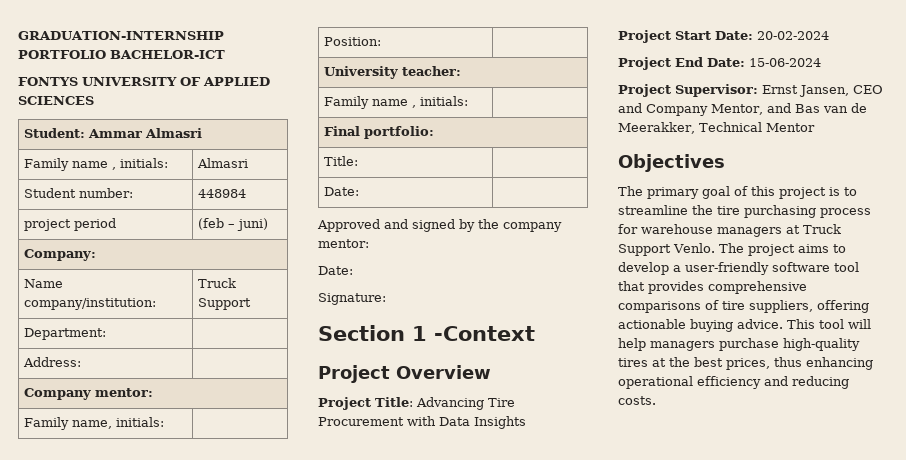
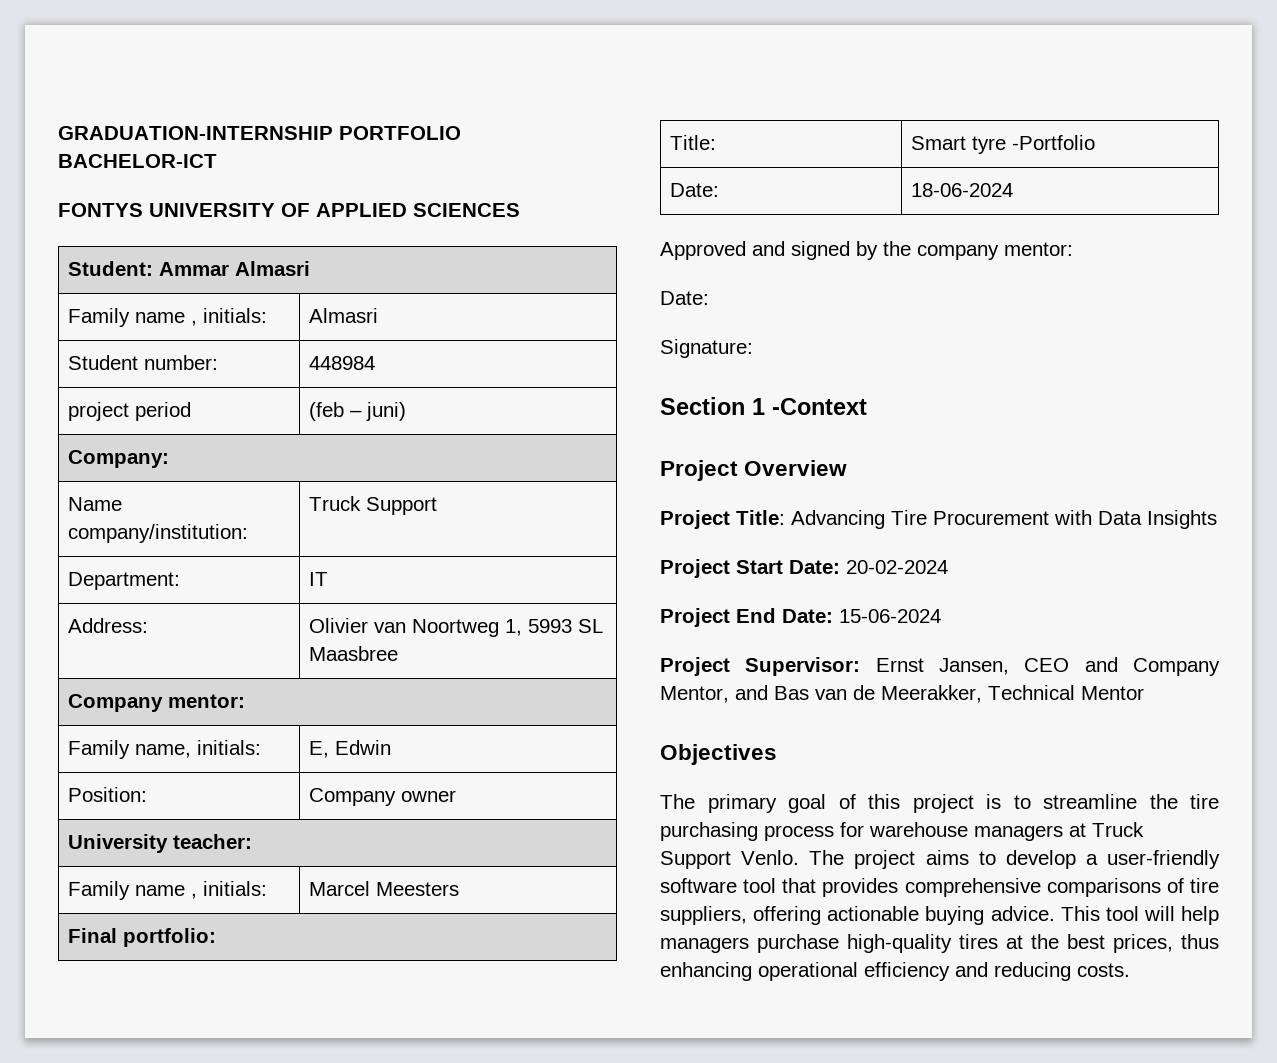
- Department: |
+ Department: | IT
- Address: |
+ Address: | Olivier van Noortweg 1, 5993 SL Maasbree
- Family name, initials: |
+ Family name, initials: | E, Edwin
- Position: |
+ Position: | Company owner
  University teacher:
- Family name , initials: |
+ Family name , initials: | Marcel Meesters
- Title: |
+ Title: | Smart tyre -Portfolio
- Date: |
+ Date: | 18-06-2024

